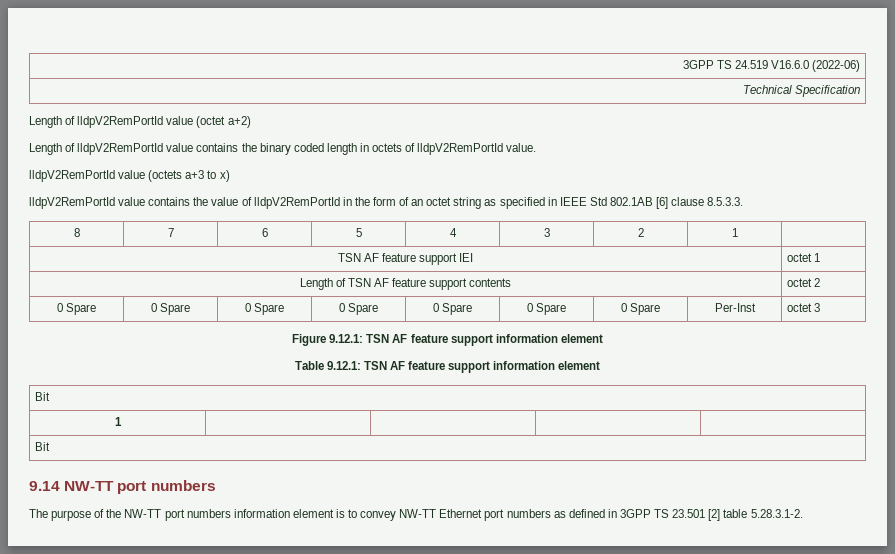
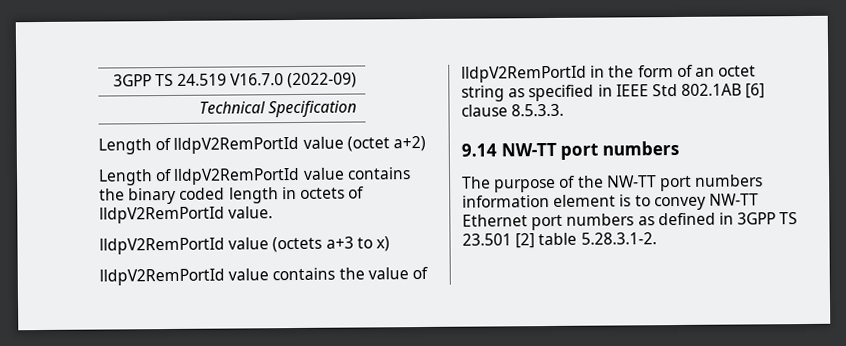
- 3GPP TS 24.519 V16.6.0 (2022-06)
+ 3GPP TS 24.519 V16.7.0 (2022-09)
- 8 | 7 | 6 | 5 | 4 | 3 | 2 | 1 |
- TSN AF feature support IEI | octet 1
- Length of TSN AF feature support contents | octet 2
- 0 Spare | 0 Spare | 0 Spare | 0 Spare | 0 Spare | 0 Spare | 0 Spare | Per-Inst | octet 3
- Figure 9.12.1: TSN AF feature support information element
- Table 9.12.1: TSN AF feature support information element
- Bit
- 1 | | | |
- Bit

